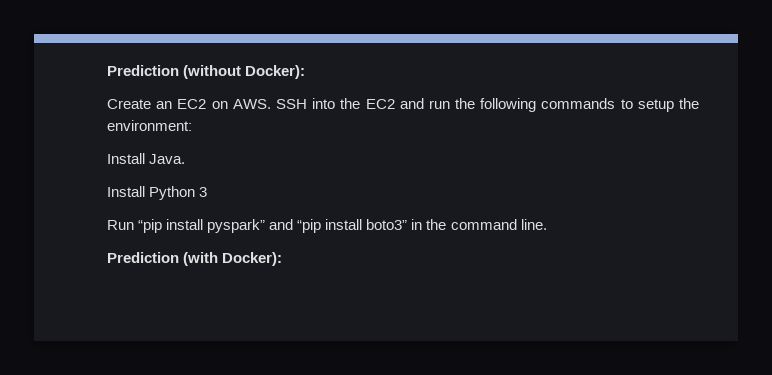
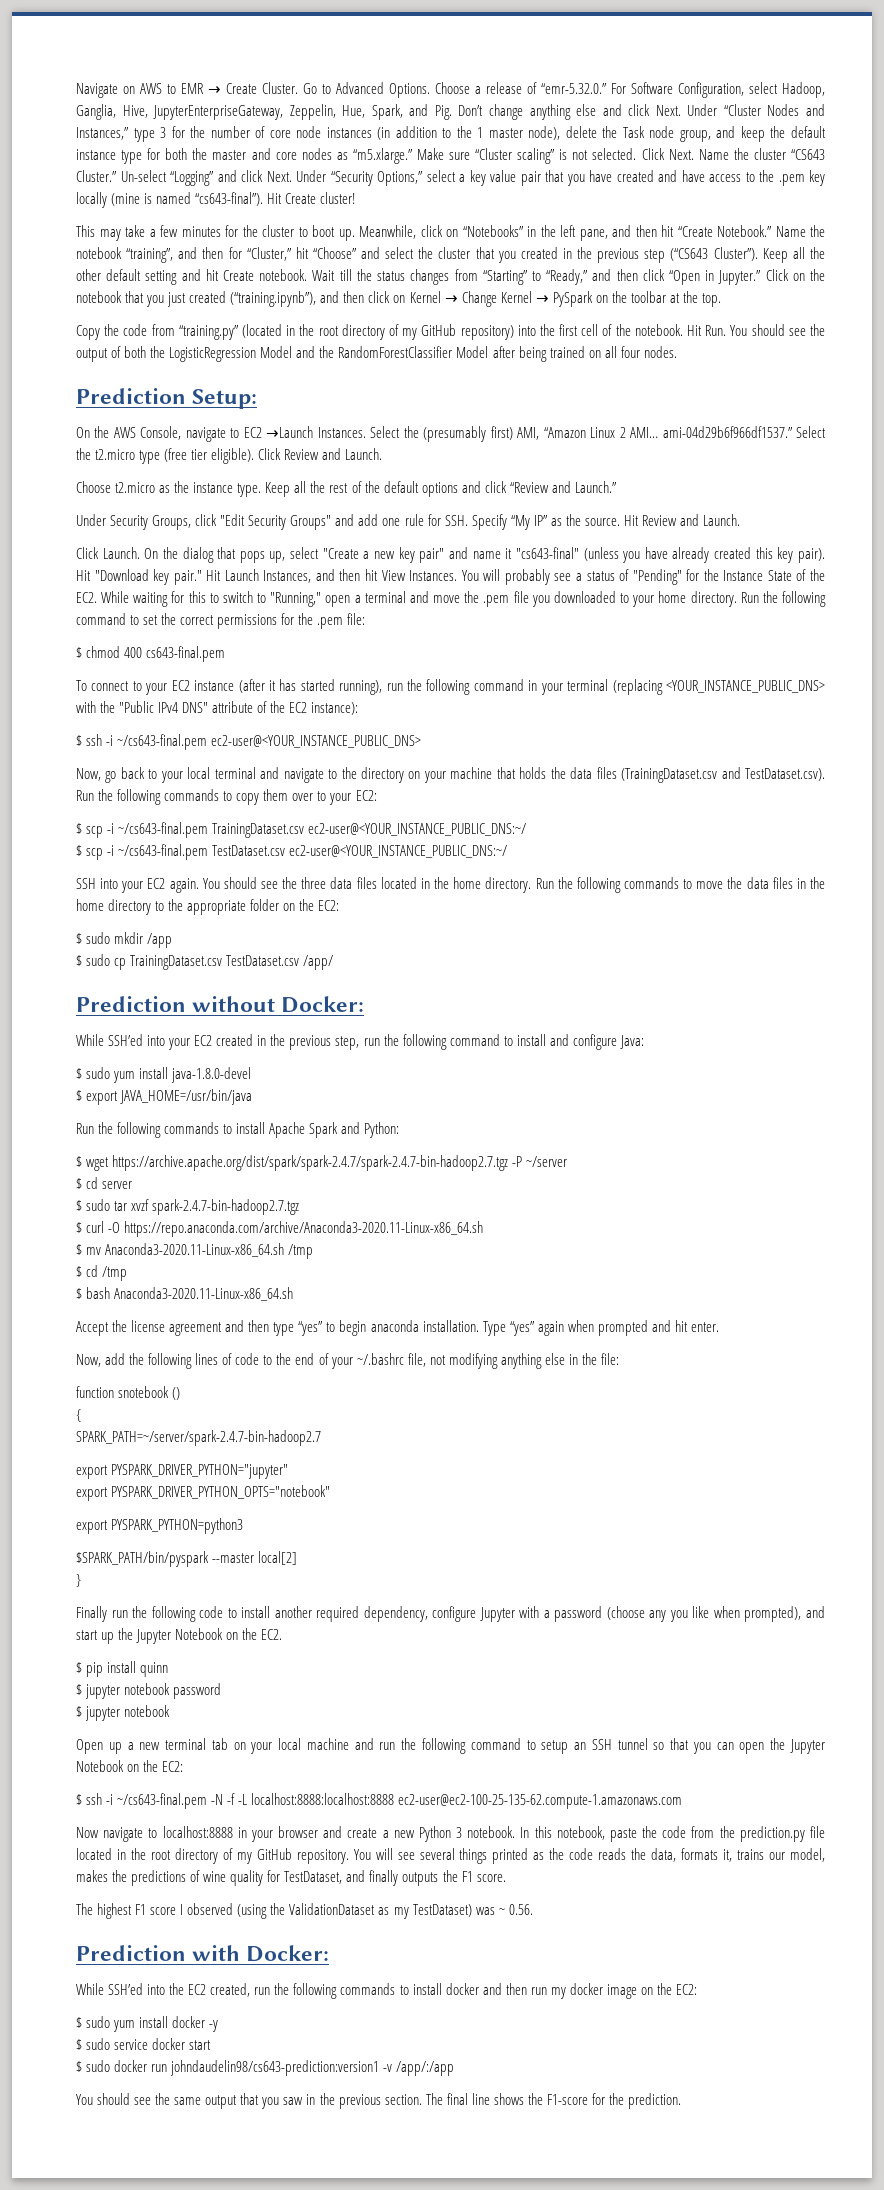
- Prediction (without Docker):
- Create an EC2 on AWS. SSH into the EC2 and run the following commands to setup the environment:
- Install Java.
- Install Python 3
- Run “pip install pyspark” and “pip install boto3” in the command line.
- Prediction (with Docker):
+ Navigate on AWS to EMR → Create Cluster. Go to Advanced Options. Choose a release of “emr-5.32.0.” For Software Configuration, select Hadoop, Ganglia, Hive, JupyterEnterpriseGateway, Zeppelin, Hue, Spark, and Pig. Don’t change anything else and click Next. Under “Cluster Nodes and Instances,” type 3 for the number of core node instances (in addition to the 1 master node), delete the Task node group, and keep the default instance type for both the master and core nodes as “m5.xlarge.” Make sure “Cluster scaling” is not selected. Click Next. Name the cluster “CS643 Cluster.” Un-select “Logging” and click Next. Under “Security Options,” select a key value pair that you have created and have access to the .pem key locally (mine is named “cs643-final”). Hit Create cluster!
+ This may take a few minutes for the cluster to boot up. Meanwhile, click on “Notebooks” in the left pane, and then hit “Create Notebook.” Name the notebook “training”, and then for “Cluster,” hit “Choose” and select the cluster that you created in the previous step (“CS643 Cluster”). Keep all the other default setting and hit Create notebook. Wait till the status changes from “Starting” to “Ready,” and then click “Open in Jupyter.” Click on the notebook that you just created (“training.ipynb”), and then click on Kernel → Change Kernel → PySpark on the toolbar at the top.
+ Copy the code from “training.py” (located in the root directory of my GitHub repository) into the first cell of the notebook. Hit Run. You should see the output of both the LogisticRegression Model and the RandomForestClassifier Model after being trained on all four nodes.
+ Prediction Setup:
+ On the AWS Console, navigate to EC2 →Launch Instances. Select the (presumably first) AMI, “Amazon Linux 2 AMI… ami-04d29b6f966df1537.” Select the t2.micro type (free tier eligible). Click Review and Launch.
+ Choose t2.micro as the instance type. Keep all the rest of the default options and click “Review and Launch.”
+ Under Security Groups, click "Edit Security Groups" and add one rule for SSH. Specify “My IP” as the source. Hit Review and Launch.
+ Click Launch. On the dialog that pops up, select "Create a new key pair" and name it "cs643-final" (unless you have already created this key pair). Hit "Download key pair." Hit Launch Instances, and then hit View Instances. You will probably see a status of "Pending" for the Instance State of the EC2. While waiting for this to switch to "Running," open a terminal and move the .pem file you downloaded to your home directory. Run the following command to set the correct permissions for the .pem file:
+ $ chmod 400 cs643-final.pem
+ To connect to your EC2 instance (after it has started running), run the following command in your terminal (replacing <YOUR_INSTANCE_PUBLIC_DNS> with the "Public IPv4 DNS" attribute of the EC2 instance):
+ $ ssh -i ~/cs643-final.pem ec2-user@<YOUR_INSTANCE_PUBLIC_DNS>
+ Now, go back to your local terminal and navigate to the directory on your machine that holds the data files (TrainingDataset.csv and TestDataset.csv). Run the following commands to copy them over to your EC2:
+ $ scp -i ~/cs643-final.pem TrainingDataset.csv ec2-user@<YOUR_INSTANCE_PUBLIC_DNS:~/
+ $ scp -i ~/cs643-final.pem TestDataset.csv ec2-user@<YOUR_INSTANCE_PUBLIC_DNS:~/
+ SSH into your EC2 again. You should see the three data files located in the home directory. Run the following commands to move the data files in the home directory to the appropriate folder on the EC2:
+ $ sudo mkdir /app
+ $ sudo cp TrainingDataset.csv TestDataset.csv /app/
+ Prediction without Docker:
+ While SSH’ed into your EC2 created in the previous step, run the following command to install and configure Java:
+ $ sudo yum install java-1.8.0-devel
+ $ export JAVA_HOME=/usr/bin/java
+ Run the following commands to install Apache Spark and Python:
+ $ wget https://archive.apache.org/dist/spark/spark-2.4.7/spark-2.4.7-bin-hadoop2.7.tgz -P ~/server
+ $ cd server
+ $ sudo tar xvzf spark-2.4.7-bin-hadoop2.7.tgz
+ $ curl -O https://repo.anaconda.com/archive/Anaconda3-2020.11-Linux-x86_64.sh
+ $ mv Anaconda3-2020.11-Linux-x86_64.sh /tmp
+ $ cd /tmp
+ $ bash Anaconda3-2020.11-Linux-x86_64.sh
+ Accept the license agreement and then type “yes” to begin anaconda installation. Type “yes” again when prompted and hit enter.
+ Now, add the following lines of code to the end of your ~/.bashrc file, not modifying anything else in the file:
+ function snotebook ()
+ {
+ SPARK_PATH=~/server/spark-2.4.7-bin-hadoop2.7
+ export PYSPARK_DRIVER_PYTHON="jupyter"
+ export PYSPARK_DRIVER_PYTHON_OPTS="notebook"
+ export PYSPARK_PYTHON=python3
+ $SPARK_PATH/bin/pyspark --master local[2]
+ }
+ Finally run the following code to install another required dependency, configure Jupyter with a password (choose any you like when prompted), and start up the Jupyter Notebook on the EC2.
+ $ pip install quinn
+ $ jupyter notebook password
+ $ jupyter notebook
+ Open up a new terminal tab on your local machine and run the following command to setup an SSH tunnel so that you can open the Jupyter Notebook on the EC2:
+ $ ssh -i ~/cs643-final.pem -N -f -L localhost:8888:localhost:8888 ec2-user@ec2-100-25-135-62.compute-1.amazonaws.com
+ Now navigate to localhost:8888 in your browser and create a new Python 3 notebook. In this notebook, paste the code from the prediction.py file located in the root directory of my GitHub repository. You will see several things printed as the code reads the data, formats it, trains our model, makes the predictions of wine quality for TestDataset, and finally outputs the F1 score.
+ The highest F1 score I observed (using the ValidationDataset as my TestDataset) was ~ 0.56.
+ Prediction with Docker:
+ While SSH’ed into the EC2 created, run the following commands to install docker and then run my docker image on the EC2:
+ $ sudo yum install docker -y
+ $ sudo service docker start
+ $ sudo docker run johndaudelin98/cs643-prediction:version1 -v /app/:/app
+ You should see the same output that you saw in the previous section. The final line shows the F1-score for the prediction.

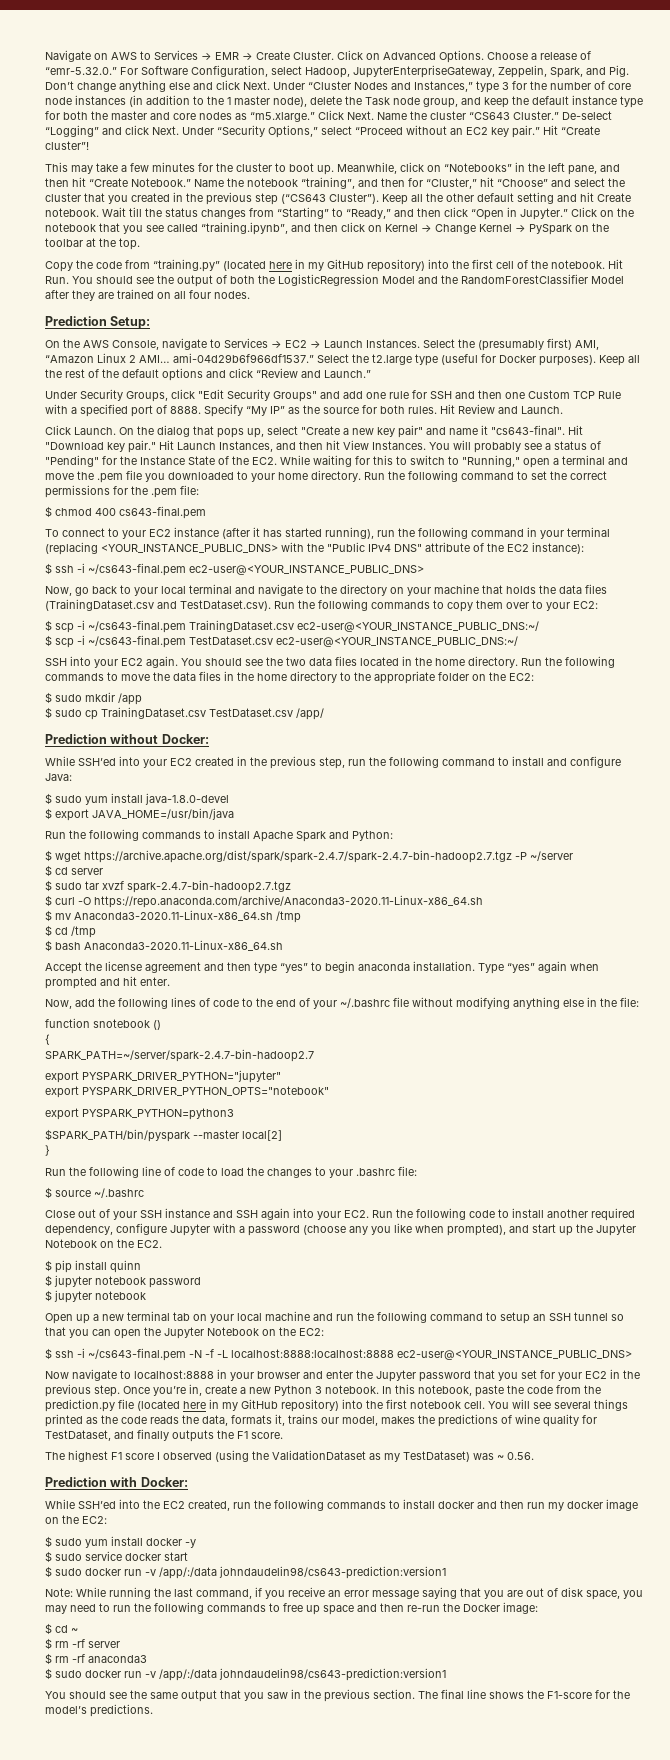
- Navigate on AWS to EMR → Create Cluster.
+ Navigate on AWS to Services → EMR → Create Cluster.
- Go to Advanced Options.
+ Click on Advanced Options.
- Choose a release of “emr-5.32.0.” For Software Configuration, select Hadoop, Ganglia, Hive, JupyterEnterpriseGateway, Zeppelin, Hue, Spark, and Pig. Don’t change anything else and click Next.
+ Choose a release of “emr-5.32.0.” For Software Configuration, select Hadoop, JupyterEnterpriseGateway, Zeppelin, Spark, and Pig. Don’t change anything else and click Next.
- Under “Cluster Nodes and Instances,” type 3 for the number of core node instances (in addition to the 1 master node), delete the Task node group, and keep the default instance type for both the master and core nodes as “m5.xlarge.” Make sure “Cluster scaling” is not selected. Click Next.
+ Under “Cluster Nodes and Instances,” type 3 for the number of core node instances (in addition to the 1 master node), delete the Task node group, and keep the default instance type for both the master and core nodes as “m5.xlarge.” Click Next.
- Un-select “Logging” and click Next.
+ De-select “Logging” and click Next.
- Under “Security Options,” select a key value pair that you have created and have access to the .pem key locally (mine is named “cs643-final”). Hit Create cluster!
+ Under “Security Options,” select “Proceed without an EC2 key pair.” Hit “Create cluster”!
- Click on the notebook that you just created (“training.ipynb”), and then click on Kernel → Change Kernel → PySpark on the toolbar at the top.
+ Click on the notebook that you see called “training.ipynb”, and then click on Kernel → Change Kernel → PySpark on the toolbar at the top.
- Copy the code from “training.py” (located in the root directory of my GitHub repository) into the first cell of the notebook.
+ Copy the code from “training.py” (located here in my GitHub repository) into the first cell of the notebook.
- Hit Run. You should see the output of both the LogisticRegression Model and the RandomForestClassifier Model after being trained on all four nodes.
+ Hit Run. You should see the output of both the LogisticRegression Model and the RandomForestClassifier Model after they are trained on all four nodes.
- On the AWS Console, navigate to EC2 →Launch Instances.
+ On the AWS Console, navigate to Services → EC2 → Launch Instances.
- Select the t2.micro type (free tier eligible). Click Review and Launch.
- Choose t2.micro as the instance type.
+ Select the t2.large type (useful for Docker purposes).
- Under Security Groups, click "Edit Security Groups" and add one rule for SSH. Specify “My IP” as the source.
+ Under Security Groups, click "Edit Security Groups" and add one rule for SSH and then one Custom TCP Rule with a specified port of 8888. Specify “My IP” as the source for both rules.
- On the dialog that pops up, select "Create a new key pair" and name it "cs643-final" (unless you have already created this key pair).
+ On the dialog that pops up, select "Create a new key pair" and name it "cs643-final".
- You should see the three data files located in the home directory.
+ You should see the two data files located in the home directory.
- Now, add the following lines of code to the end of your ~/.bashrc file, not modifying anything else in the file:
+ Now, add the following lines of code to the end of your ~/.bashrc file without modifying anything else in the file:
- Finally run the following code to install another required dependency, configure Jupyter with a password (choose any you like when prompted), and start up the Jupyter Notebook on the EC2.
+ Run the following line of code to load the changes to your .bashrc file:
+ $ source ~/.bashrc
+ Close out of your SSH instance and SSH again into your EC2. Run the following code to install another required dependency, configure Jupyter with a password (choose any you like when prompted), and start up the Jupyter Notebook on the EC2.
- $ ssh -i ~/cs643-final.pem -N -f -L localhost:8888:localhost:8888 ec2-user@ec2-100-25-135-62.compute-1.amazonaws.com
+ $ ssh -i ~/cs643-final.pem -N -f -L localhost:8888:localhost:8888 ec2-user@<YOUR_INSTANCE_PUBLIC_DNS>
- Now navigate to localhost:8888 in your browser and create a new Python 3 notebook.
+ Now navigate to localhost:8888 in your browser and enter the Jupyter password that you set for your EC2 in the previous step. Once you’re in, create a new Python 3 notebook.
- In this notebook, paste the code from the prediction.py file located in the root directory of my GitHub repository.
+ In this notebook, paste the code from the prediction.py file (located here in my GitHub repository) into the first notebook cell.
  $ sudo service docker start
- $ sudo docker run johndaudelin98/cs643-prediction:version1 -v /app/:/app
+ $ sudo docker run -v /app/:/data johndaudelin98/cs643-prediction:version1
+ Note: While running the last command, if you receive an error message saying that you are out of disk space, you may need to run the following commands to free up space and then re-run the Docker image:
+ $ cd ~
+ $ rm -rf server
+ $ rm -rf anaconda3
+ $ sudo docker run -v /app/:/data johndaudelin98/cs643-prediction:version1
- The final line shows the F1-score for the prediction.
+ The final line shows the F1-score for the model’s predictions.

